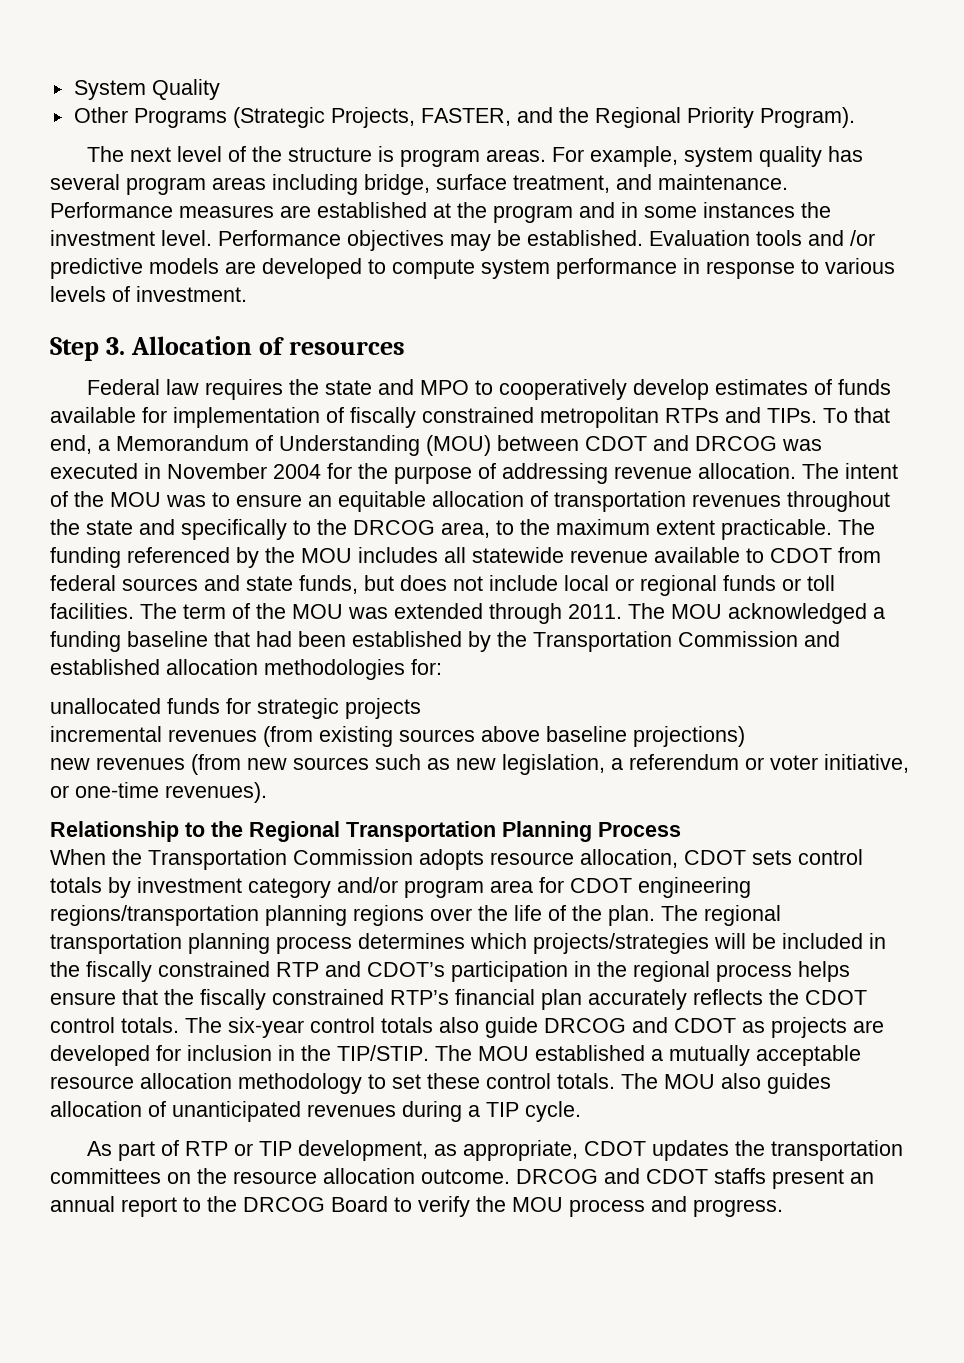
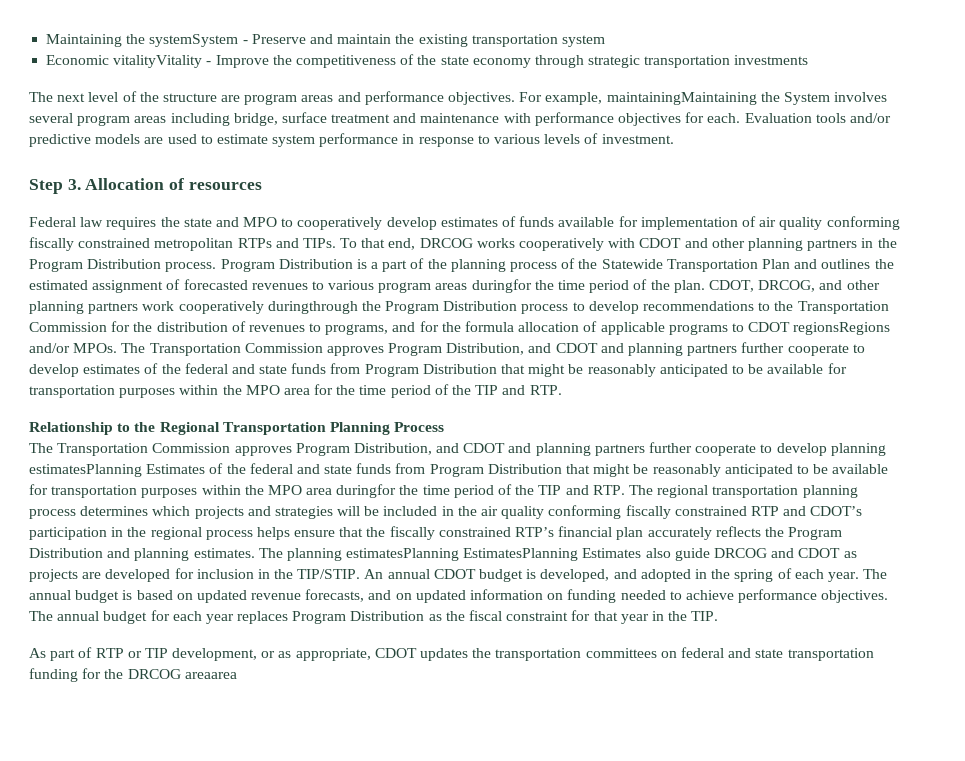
- System Quality
- Other Programs (Strategic Projects, FASTER, and the Regional Priority Program).
+ Maintaining the systemSystem - Preserve and maintain the existing transportation system
+ Economic vitalityVitality - Improve the competitiveness of the state economy through strategic transportation investments
- The next level of the structure is program areas. For example, system quality has several program areas including bridge, surface treatment, and maintenance. Performance measures are established at the program and in some instances the investment level. Performance objectives may be established. Evaluation tools and /or predictive models are developed to compute system performance in response to various levels of investment.
+ The next level of the structure are program areas and performance objectives. For example, maintainingMaintaining the System involves several program areas including bridge, surface treatment and maintenance with performance objectives for each. Evaluation tools and/or predictive models are used to estimate system performance in response to various levels of investment.
- Federal law requires the state and MPO to cooperatively develop estimates of funds available for implementation of fiscally constrained metropolitan RTPs and TIPs.
+ Federal law requires the state and MPO to cooperatively develop estimates of funds available for implementation of air quality conforming fiscally constrained metropolitan RTPs and TIPs.
- To that end, a Memorandum of Understanding (MOU) between CDOT and DRCOG was executed in November 2004 for the purpose of addressing revenue allocation. The intent of the MOU was to ensure an equitable allocation of transportation revenues throughout the state and specifically to the DRCOG area, to the maximum extent practicable. The funding referenced by the MOU includes all statewide revenue available to CDOT from federal sources and state funds, but does not include local or regional funds or toll facilities. The term of the MOU was extended through 2011. The MOU acknowledged a funding baseline that had been established by the Transportation Commission and established allocation methodologies for:
- unallocated funds for strategic projects
- incremental revenues (from existing sources above baseline projections)
- new revenues (from new sources such as new legislation, a referendum or voter initiative, or one-time revenues).
+ To that end, DRCOG works cooperatively with CDOT and other planning partners in the Program Distribution process. Program Distribution is a part of the planning process of the Statewide Transportation Plan and outlines the estimated assignment of forecasted revenues to various program areas duringfor the time period of the plan. CDOT, DRCOG, and other planning partners work cooperatively duringthrough the Program Distribution process to develop recommendations to the Transportation Commission for the distribution of revenues to programs, and for the formula allocation of applicable programs to CDOT regionsRegions and/or MPOs. The Transportation Commission approves Program Distribution, and CDOT and planning partners further cooperate to develop estimates of the federal and state funds from Program Distribution that might be reasonably anticipated to be available for transportation purposes within the MPO area for the time period of the TIP and RTP.
- When the Transportation Commission adopts resource allocation, CDOT sets control totals by investment category and/or program area for CDOT engineering regions/transportation planning regions over the life of the plan. The regional transportation planning process determines which projects/strategies will be included in the fiscally constrained RTP and CDOT’s participation in the regional process helps ensure that the fiscally constrained RTP’s financial plan accurately reflects the CDOT control totals. The six-year control totals also guide DRCOG and CDOT as projects are developed for inclusion in the TIP/STIP.
+ The Transportation Commission approves Program Distribution, and CDOT and planning partners further cooperate to develop planning estimatesPlanning Estimates of the federal and state funds from Program Distribution that might be reasonably anticipated to be available for transportation purposes within the MPO area duringfor the time period of the TIP and RTP. The regional transportation planning process determines which projects and strategies will be included in the air quality conforming fiscally constrained RTP and CDOT’s participation in the regional process helps ensure that the fiscally constrained RTP’s financial plan accurately reflects the Program Distribution and planning estimates. The planning estimatesPlanning EstimatesPlanning Estimates also guide DRCOG and CDOT as projects are developed for inclusion in the TIP/STIP.
- The MOU established a mutually acceptable resource allocation methodology to set these control totals. The MOU also guides allocation of unanticipated revenues during a TIP cycle.
+ An annual CDOT budget is developed, and adopted in the spring of each year. The annual budget is based on updated revenue forecasts, and on updated information on funding needed to achieve performance objectives. The annual budget for each year replaces Program Distribution as the fiscal constraint for that year in the TIP.
- As part of RTP or TIP development, as appropriate, CDOT updates the transportation committees on the resource allocation outcome. DRCOG and CDOT staffs present an annual report to the DRCOG Board to verify the MOU process and progress.
+ As part of RTP or TIP development, or as appropriate, CDOT updates the transportation committees on federal and state transportation funding for the DRCOG areaarea

